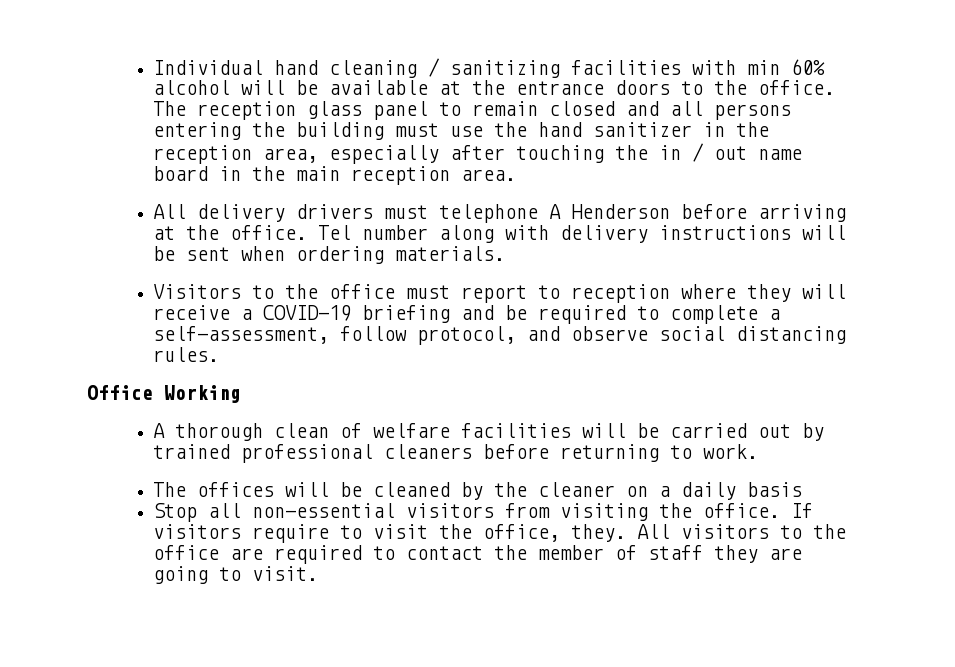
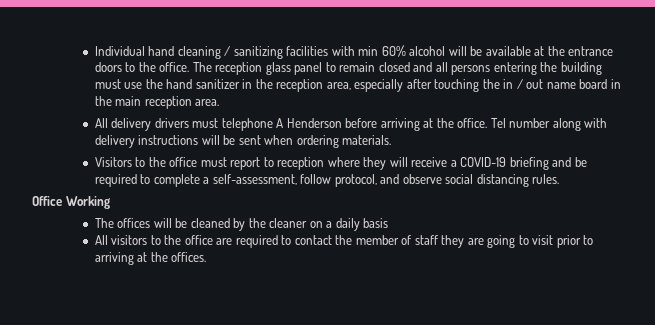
- A thorough clean of welfare facilities will be carried out by trained professional cleaners before returning to work.
- Stop all non-essential visitors from visiting the office. If visitors require to visit the office, they. All visitors to the office are required to contact the member of staff they are going to visit.
+ All visitors to the office are required to contact the member of staff they are going to visit prior to arriving at the offices.

